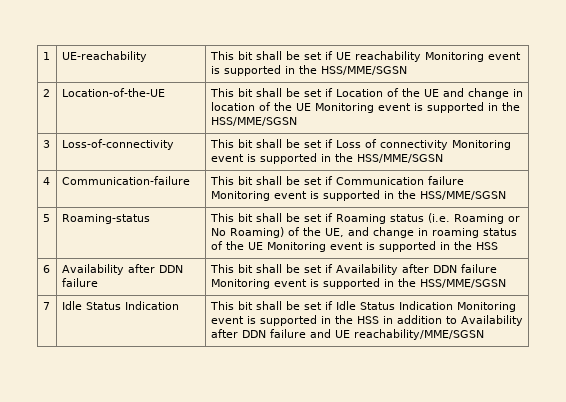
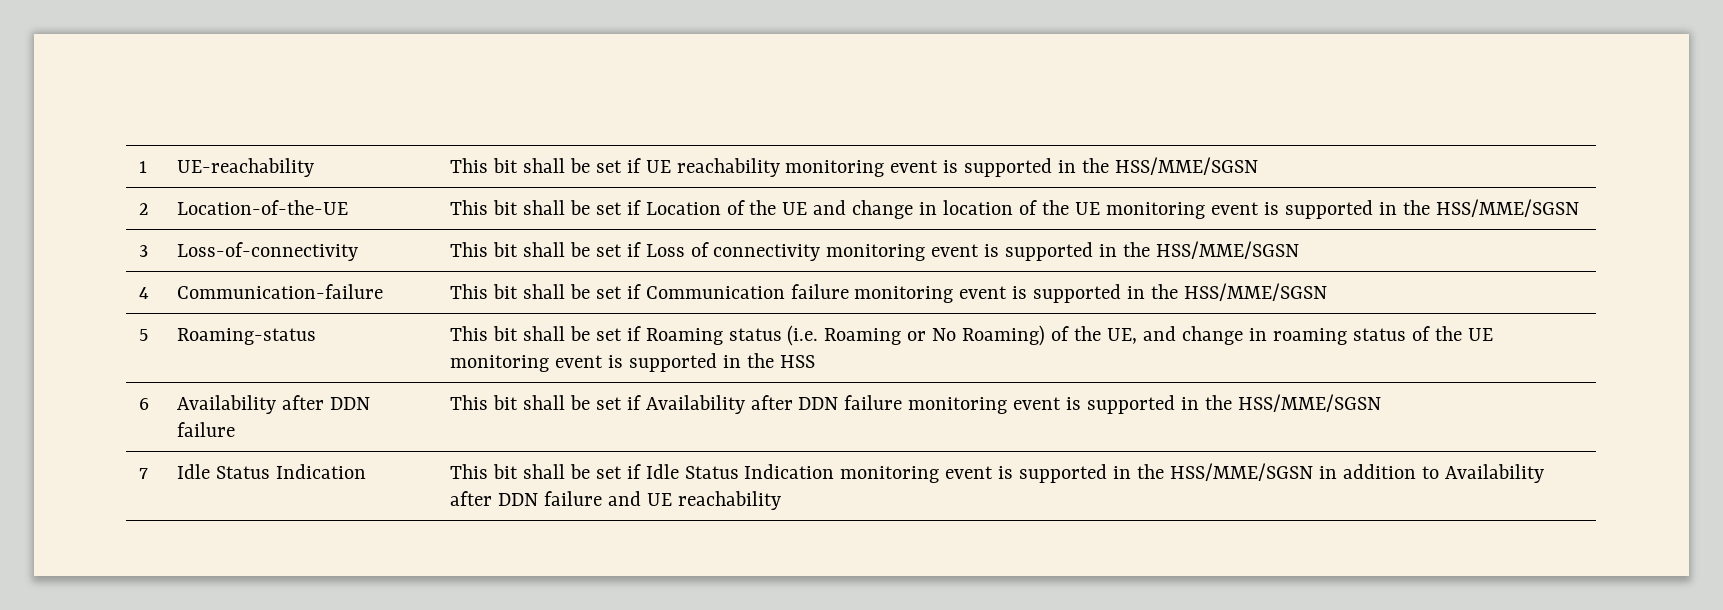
- 1 | UE-reachability | This bit shall be set if UE reachability Monitoring event is supported in the HSS/MME/SGSN
+ 1 | UE-reachability | This bit shall be set if UE reachability monitoring event is supported in the HSS/MME/SGSN
- 2 | Location-of-the-UE | This bit shall be set if Location of the UE and change in location of the UE Monitoring event is supported in the HSS/MME/SGSN
+ 2 | Location-of-the-UE | This bit shall be set if Location of the UE and change in location of the UE monitoring event is supported in the HSS/MME/SGSN
- 3 | Loss-of-connectivity | This bit shall be set if Loss of connectivity Monitoring event is supported in the HSS/MME/SGSN
+ 3 | Loss-of-connectivity | This bit shall be set if Loss of connectivity monitoring event is supported in the HSS/MME/SGSN
- 4 | Communication-failure | This bit shall be set if Communication failure Monitoring event is supported in the HSS/MME/SGSN
+ 4 | Communication-failure | This bit shall be set if Communication failure monitoring event is supported in the HSS/MME/SGSN
- 5 | Roaming-status | This bit shall be set if Roaming status (i.e. Roaming or No Roaming) of the UE, and change in roaming status of the UE Monitoring event is supported in the HSS
+ 5 | Roaming-status | This bit shall be set if Roaming status (i.e. Roaming or No Roaming) of the UE, and change in roaming status of the UE monitoring event is supported in the HSS
- 6 | Availability after DDN failure | This bit shall be set if Availability after DDN failure Monitoring event is supported in the HSS/MME/SGSN
+ 6 | Availability after DDN failure | This bit shall be set if Availability after DDN failure monitoring event is supported in the HSS/MME/SGSN
- 7 | Idle Status Indication | This bit shall be set if Idle Status Indication Monitoring event is supported in the HSS in addition to Availability after DDN failure and UE reachability/MME/SGSN
+ 7 | Idle Status Indication | This bit shall be set if Idle Status Indication monitoring event is supported in the HSS/MME/SGSN in addition to Availability after DDN failure and UE reachability

